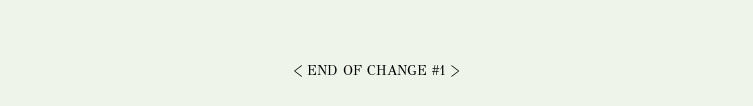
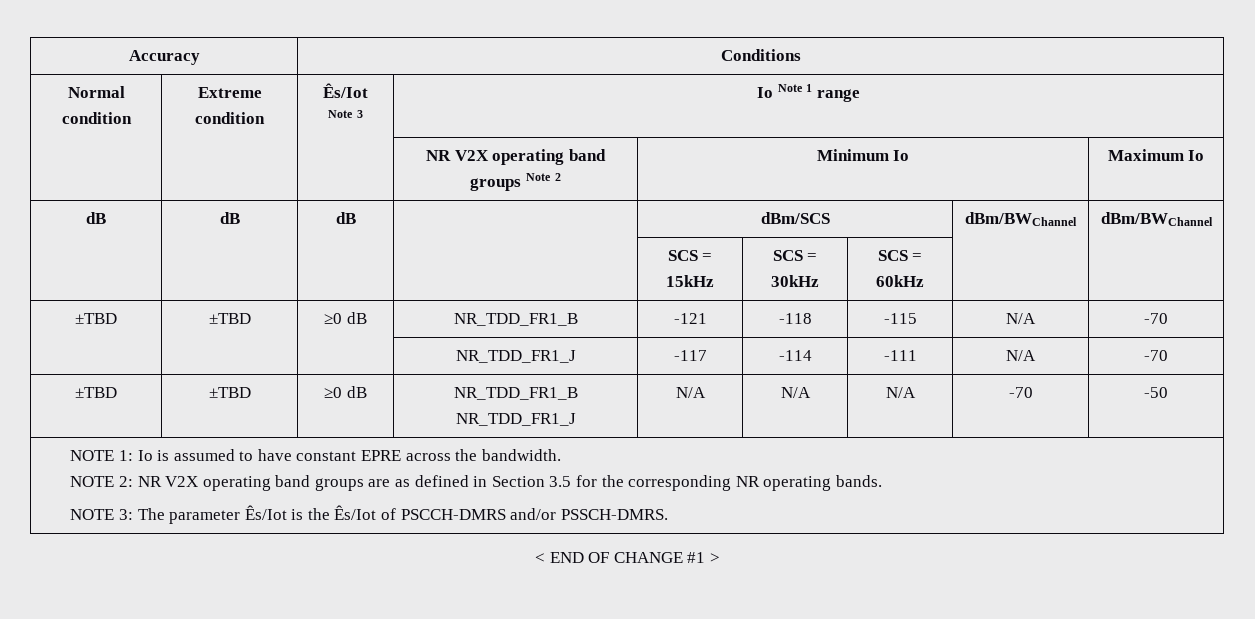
+ Accuracy | Conditions
+ Normal condition | Extreme condition | Ês/Iot Note 3 | Io Note 1 range
+ | | | NR V2X operating band groups Note 2 | Minimum Io | Maximum Io
+ dB | dB | dB | | dBm/SCS | dBm/BWChannel | dBm/BWChannel
+ | | | | SCS = 15kHz | SCS = 30kHz | SCS = 60kHz | |
+ ±TBD | ±TBD | ≥0 dB | NR_TDD_FR1_B | -121 | -118 | -115 | N/A | -70
+ | | | NR_TDD_FR1_J | -117 | -114 | -111 | N/A | -70
+ ±TBD | ±TBD | ≥0 dB | NR_TDD_FR1_B NR_TDD_FR1_J | N/A | N/A | N/A | -70 | -50
+ NOTE 1: Io is assumed to have constant EPRE across the bandwidth.
+ NOTE 2: NR V2X operating band groups are as defined in Section 3.5 for the corresponding NR operating bands.
+ NOTE 3: The parameter Ês/Iot is the Ês/Iot of PSCCH-DMRS and/or PSSCH-DMRS.

